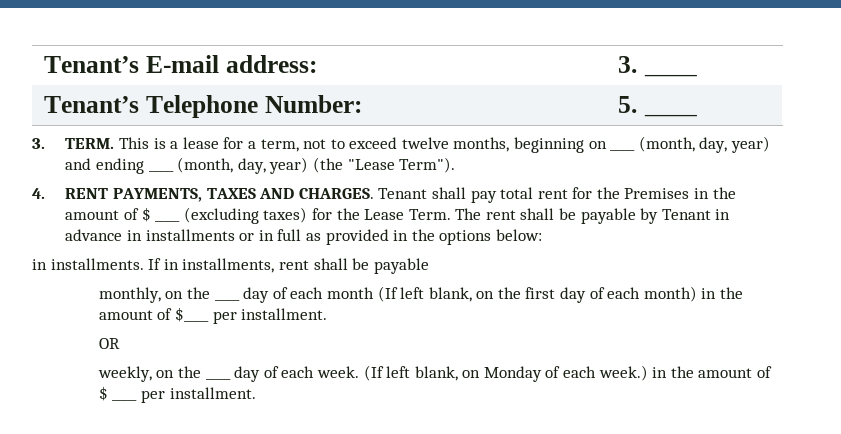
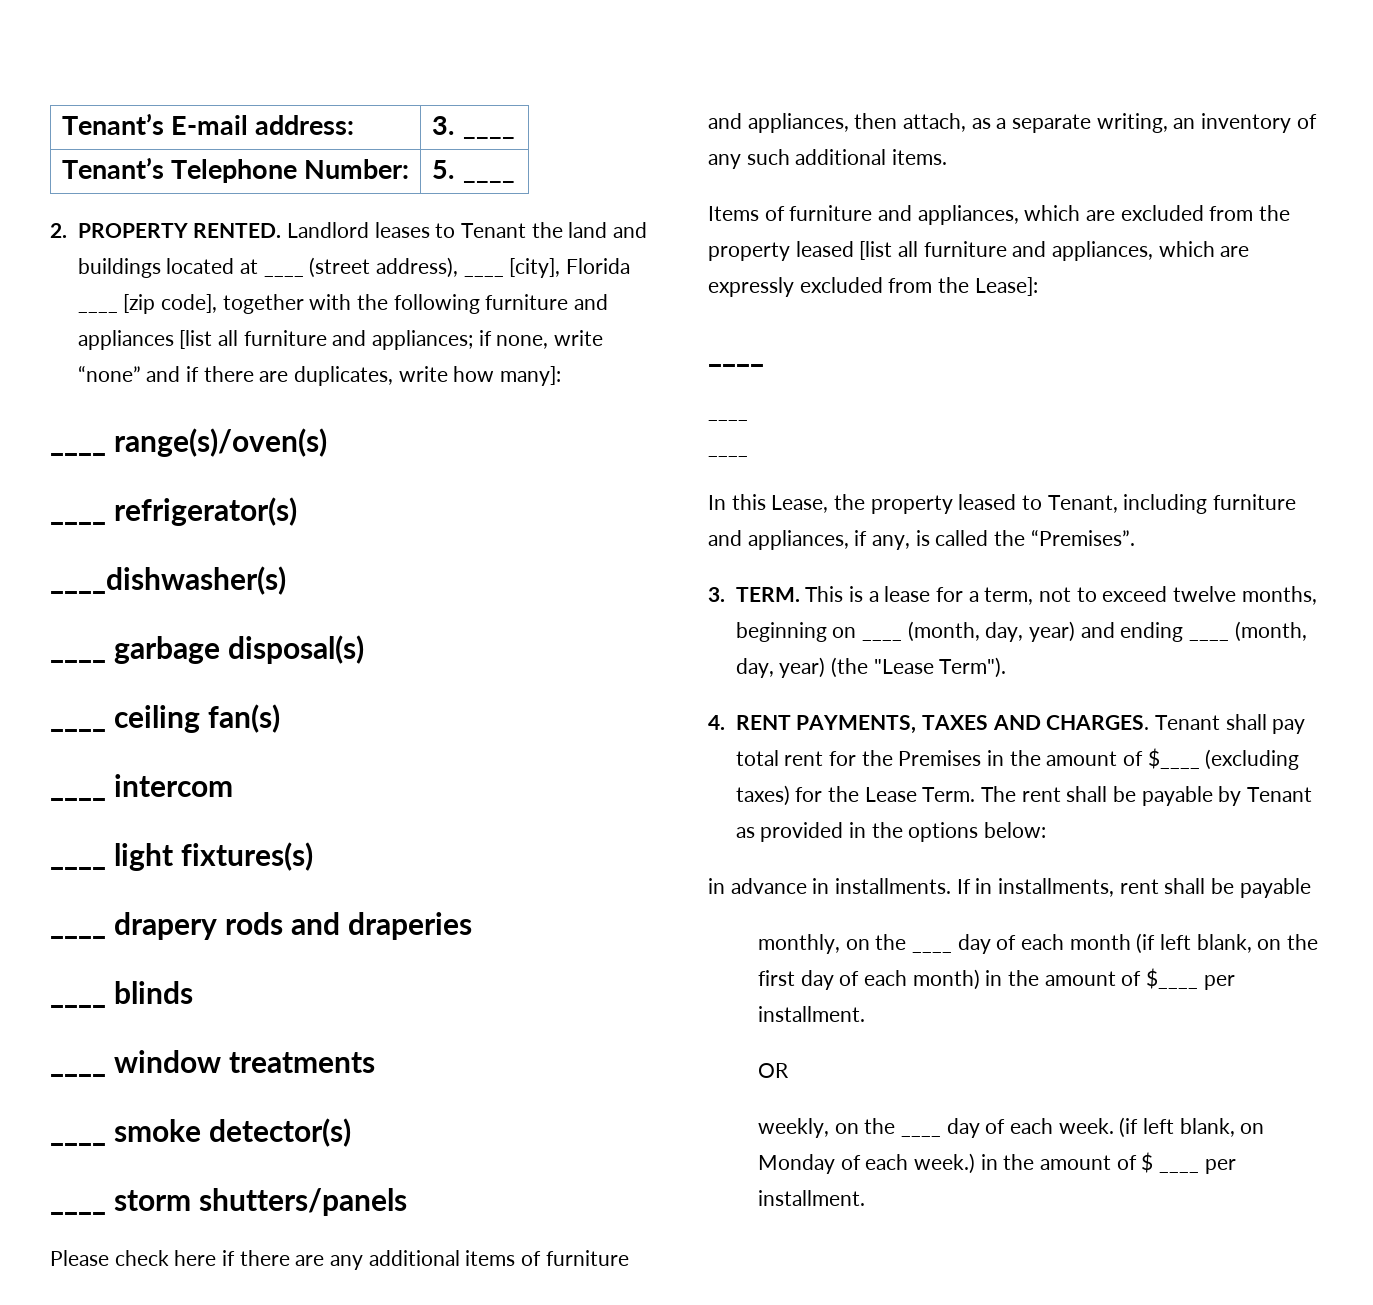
+ 2. PROPERTY RENTED. Landlord leases to Tenant the land and buildings located at ____ (street address), ____ [city], Florida ____ [zip code], together with the following furniture and appliances [list all furniture and appliances; if none, write “none” and if there are duplicates, write how many]:
+ ____ range(s)/oven(s)
+ ____ refrigerator(s)
+ ____dishwasher(s)
+ ____ garbage disposal(s)
+ ____ ceiling fan(s)
+ ____ intercom
+ ____ light fixtures(s)
+ ____ drapery rods and draperies
+ ____ blinds
+ ____ window treatments
+ ____ smoke detector(s)
+ ____ storm shutters/panels
+ Please check here if there are any additional items of furniture and appliances, then attach, as a separate writing, an inventory of any such additional items.
+ Items of furniture and appliances, which are excluded from the property leased [list all furniture and appliances, which are expressly excluded from the Lease]:
+ ____
+ ____
+ ____
+ In this Lease, the property leased to Tenant, including furniture and appliances, if any, is called the “Premises”.
- Tenant shall pay total rent for the Premises in the amount of $ ____ (excluding taxes) for the Lease Term.
+ Tenant shall pay total rent for the Premises in the amount of $____ (excluding taxes) for the Lease Term.
- The rent shall be payable by Tenant in advance in installments or in full as provided in the options below:
+ The rent shall be payable by Tenant as provided in the options below:
- in installments.
+ in advance in installments.
- monthly, on the ____ day of each month (If left blank, on the first day of each month) in the amount of $____ per installment.
+ monthly, on the ____ day of each month (if left blank, on the first day of each month) in the amount of $____ per installment.
- (If left blank, on Monday of each week.) in the amount of $ ____ per installment.
+ (if left blank, on Monday of each week.) in the amount of $ ____ per installment.

